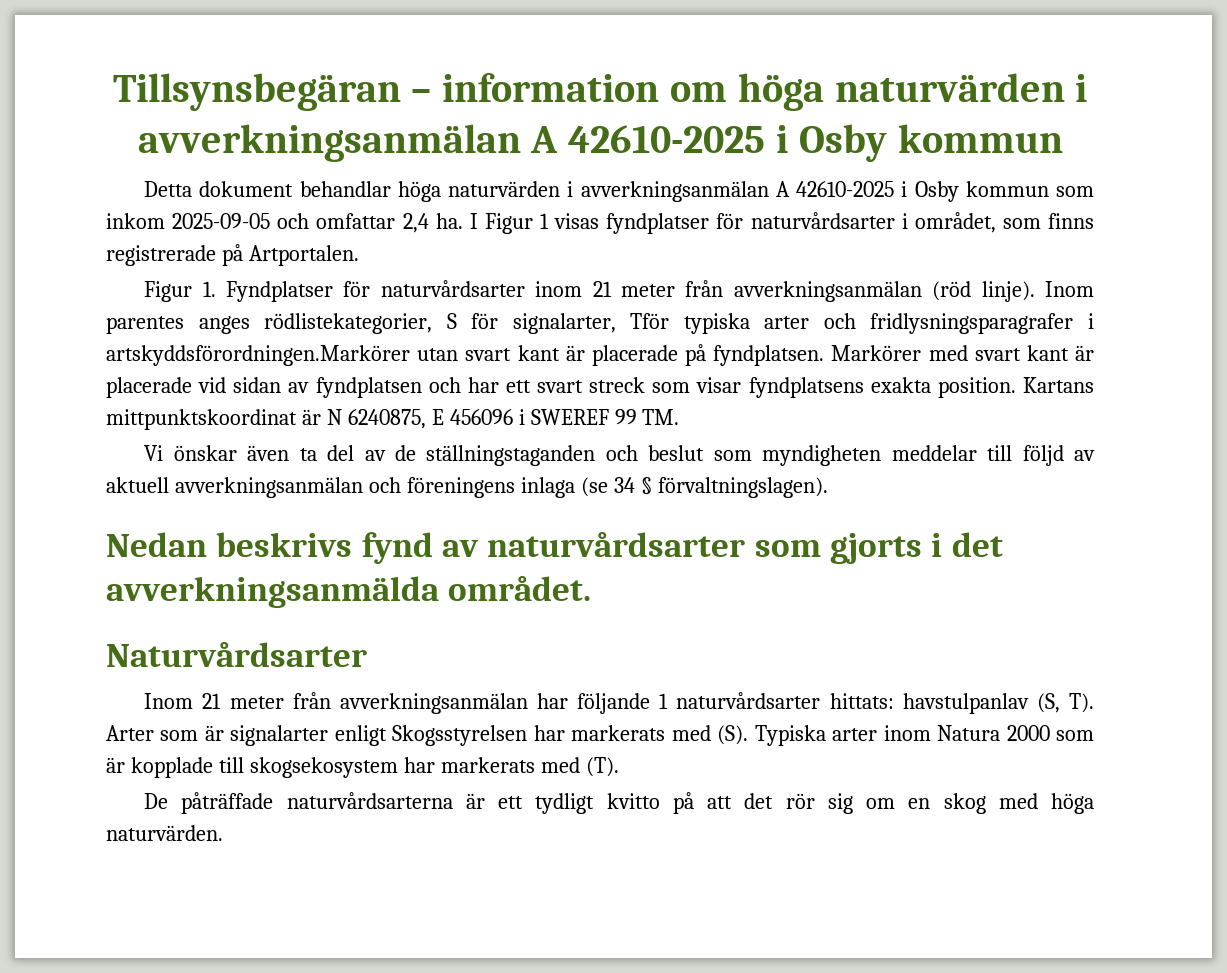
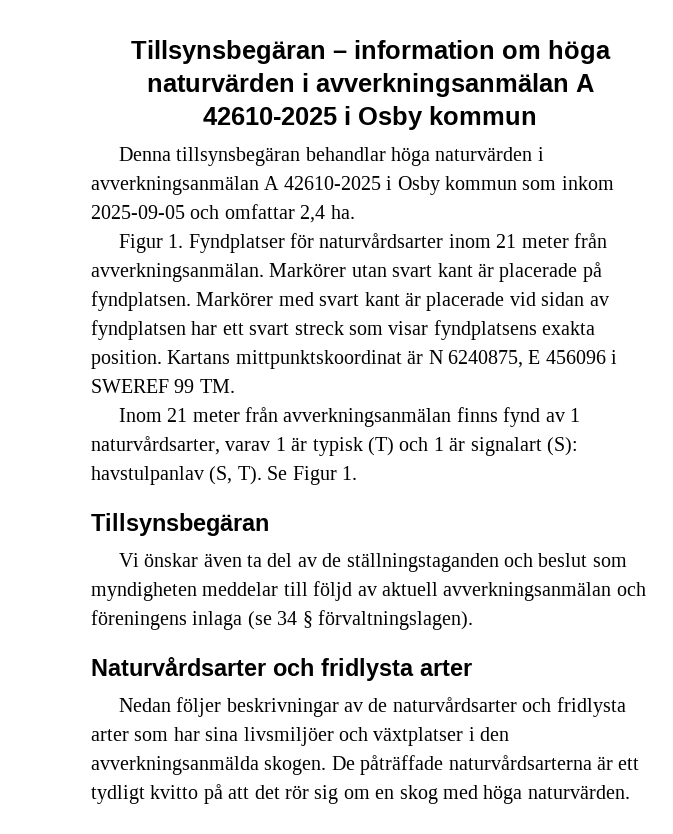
- Detta dokument behandlar höga naturvärden i avverkningsanmälan A 42610-2025 i Osby kommun som inkom 2025-09-05 och omfattar 2,4 ha. I Figur 1 visas fyndplatser för naturvårdsarter i området, som finns registrerade på Artportalen.
+ Denna tillsynsbegäran behandlar höga naturvärden i avverkningsanmälan A 42610-2025 i Osby kommun som inkom 2025-09-05 och omfattar 2,4 ha.
- Figur 1. Fyndplatser för naturvårdsarter inom 21 meter från avverkningsanmälan (röd linje). Inom parentes anges rödlistekategorier, S för signalarter, Tför typiska arter och fridlysningsparagrafer i artskyddsförordningen.Markörer utan svart kant är placerade på fyndplatsen.
+ Figur 1. Fyndplatser för naturvårdsarter inom 21 meter från avverkningsanmälan. Markörer utan svart kant är placerade på fyndplatsen.
- Markörer med svart kant är placerade vid sidan av fyndplatsen och har ett svart streck som visar fyndplatsens exakta position.
+ Markörer med svart kant är placerade vid sidan av fyndplatsen har ett svart streck som visar fyndplatsens exakta position.
+ Inom 21 meter från avverkningsanmälan finns fynd av 1 naturvårdsarter, varav 1 är typisk (T) och 1 är signalart (S): havstulpanlav (S, T). Se Figur 1.
+ Tillsynsbegäran
- Nedan beskrivs fynd av naturvårdsarter som gjorts i det avverkningsanmälda området.
- Naturvårdsarter
- Inom 21 meter från avverkningsanmälan har följande 1 naturvårdsarter hittats: havstulpanlav (S, T). Arter som är signalarter enligt Skogsstyrelsen har markerats med (S). Typiska arter inom Natura 2000 som är kopplade till skogsekosystem har markerats med (T).
- De påträffade naturvårdsarterna är ett tydligt kvitto på att det rör sig om en skog med höga naturvärden.
+ Naturvårdsarter och fridlysta arter
+ Nedan följer beskrivningar av de naturvårdsarter och fridlysta arter som har sina livsmiljöer och växtplatser i den avverkningsanmälda skogen. De påträffade naturvårdsarterna är ett tydligt kvitto på att det rör sig om en skog med höga naturvärden.

